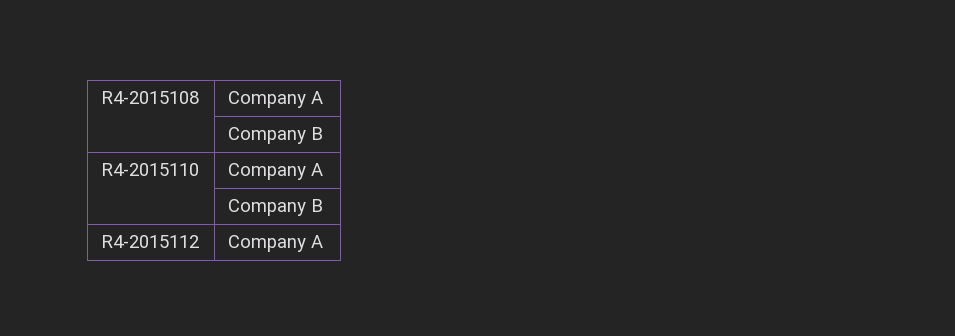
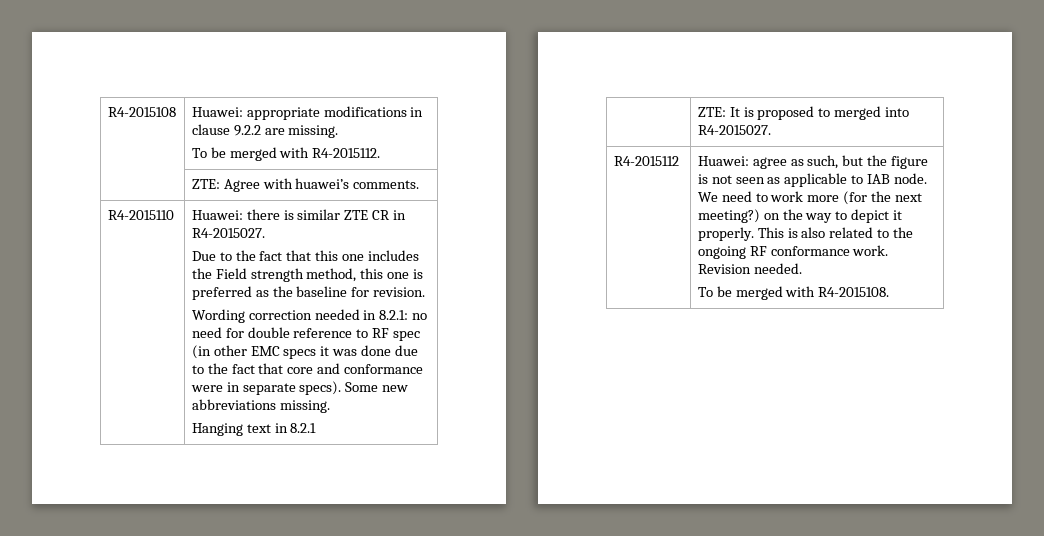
- R4-2015108 | Company A
- | Company B
- R4-2015110 | Company A
- | Company B
- R4-2015112 | Company A
+ R4-2015108 | Huawei: appropriate modifications in clause 9.2.2 are missing.
+ To be merged with R4-2015112.
+ | ZTE: Agree with huawei’s comments.
+ R4-2015110 | Huawei: there is similar ZTE CR in R4-2015027.
+ Due to the fact that this one includes the Field strength method, this one is preferred as the baseline for revision.
+ Wording correction needed in 8.2.1: no need for double reference to RF spec (in other EMC specs it was done due to the fact that core and conformance were in separate specs). Some new abbreviations missing.
+ Hanging text in 8.2.1
+ | ZTE: It is proposed to merged into R4-2015027.
+ R4-2015112 | Huawei: agree as such, but the figure is not seen as applicable to IAB node. We need to work more (for the next meeting?) on the way to depict it properly. This is also related to the ongoing RF conformance work. Revision needed.
+ To be merged with R4-2015108.

